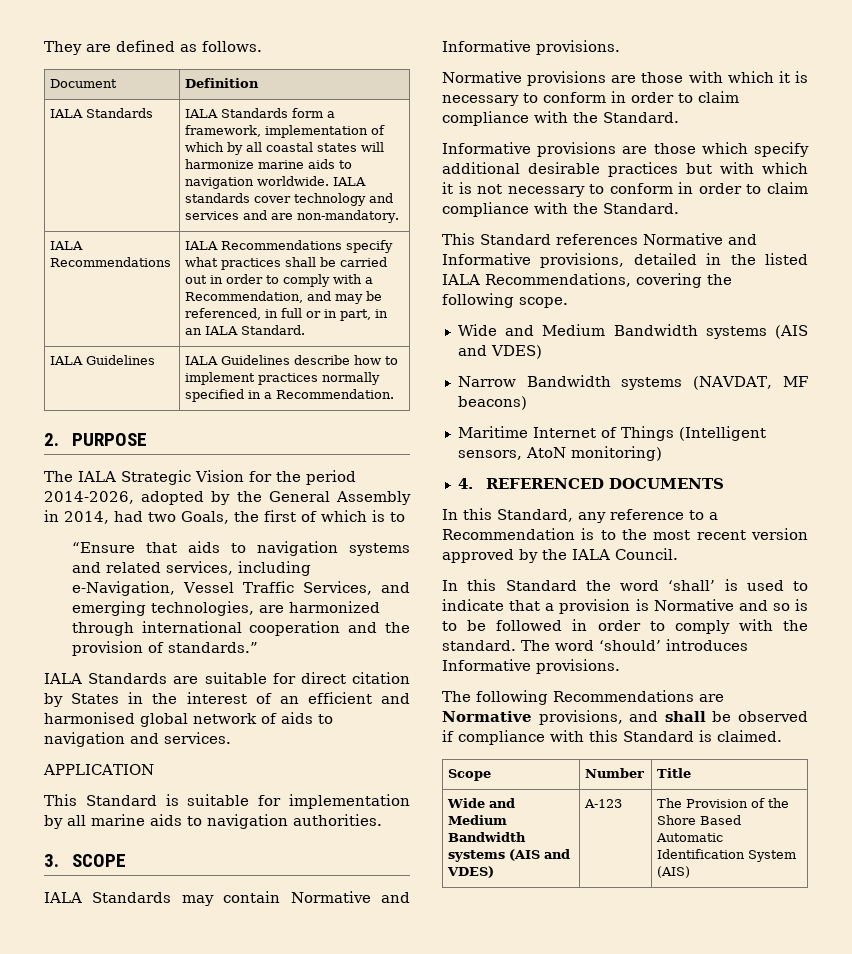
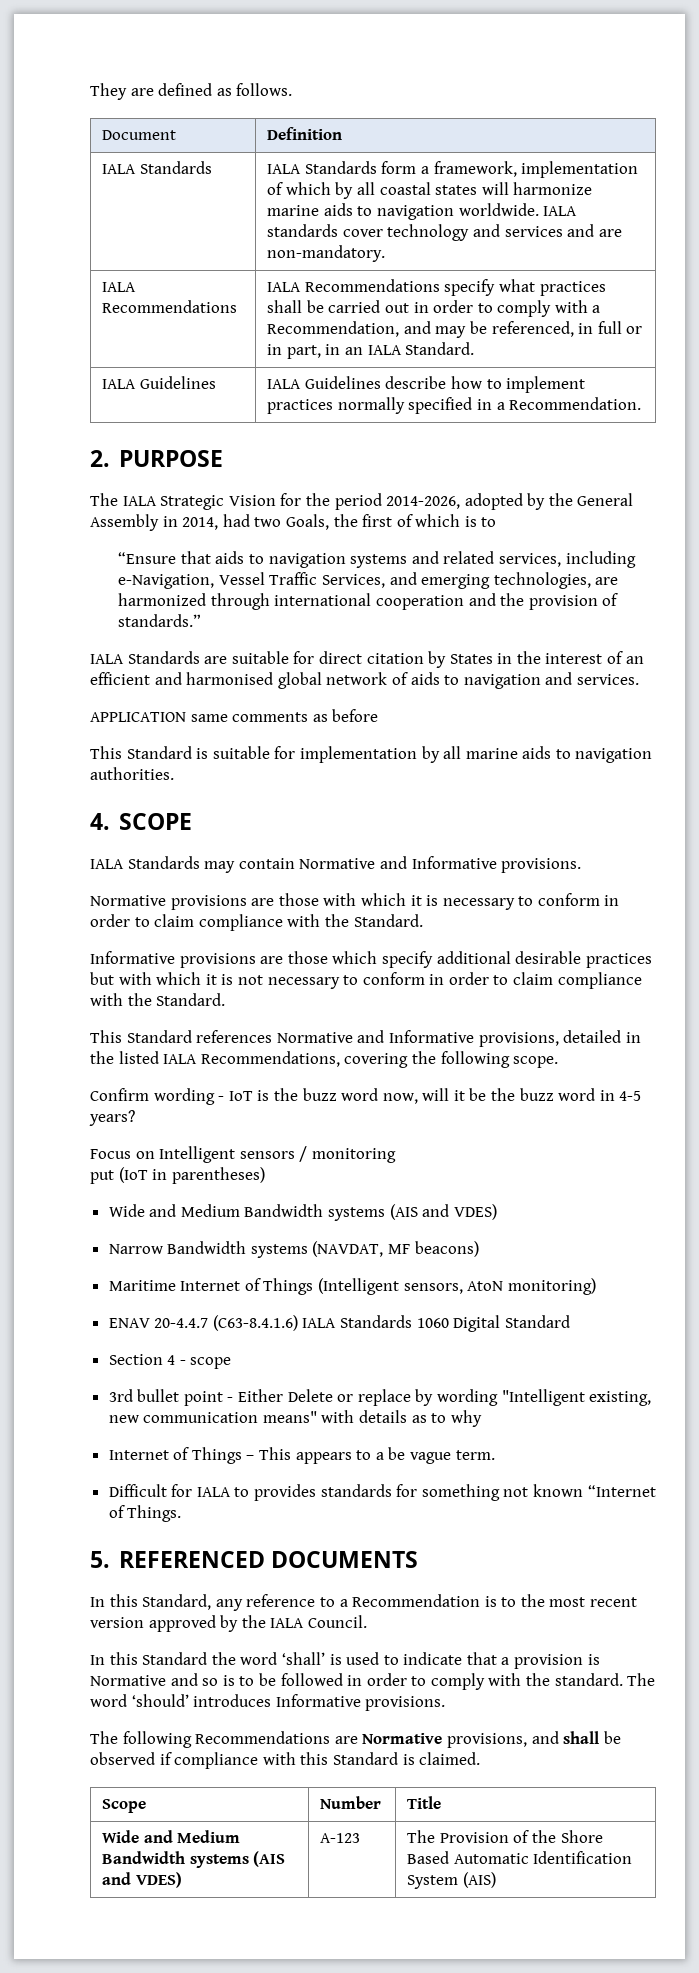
- APPLICATION
+ APPLICATION same comments as before
- 3. SCOPE
+ 4. SCOPE
+ Confirm wording - IoT is the buzz word now, will it be the buzz word in 4-5 years?
+ Focus on Intelligent sensors / monitoring
+ put (IoT in parentheses)
- 4. REFERENCED DOCUMENTS
+ ENAV 20-4.4.7 (C63-8.4.1.6) IALA Standards 1060 Digital Standard
+ Section 4 - scope
+ 3rd bullet point - Either Delete or replace by wording "Intelligent existing, new communication means" with details as to why
+ Internet of Things – This appears to a be vague term.
+ Difficult for IALA to provides standards for something not known “Internet of Things.
+ 5. REFERENCED DOCUMENTS

